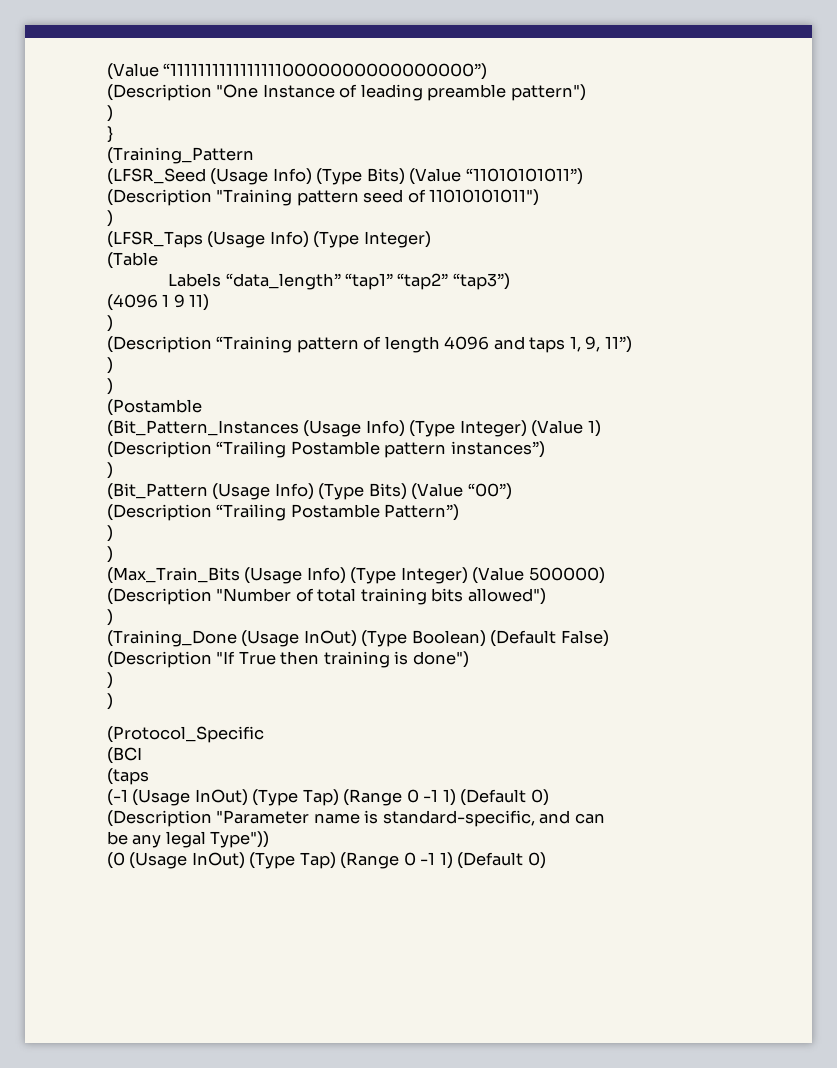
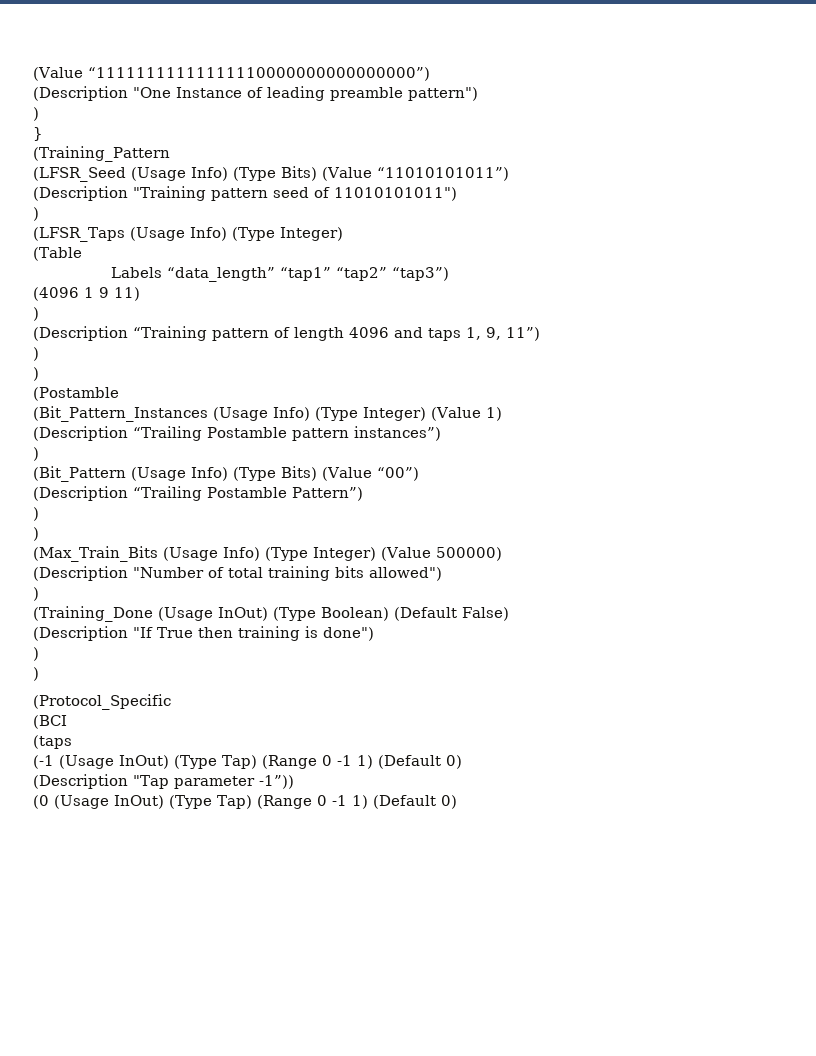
- (Description "Parameter name is standard-specific, and can
- be any legal Type"))
+ (Description "Tap parameter -1”))

